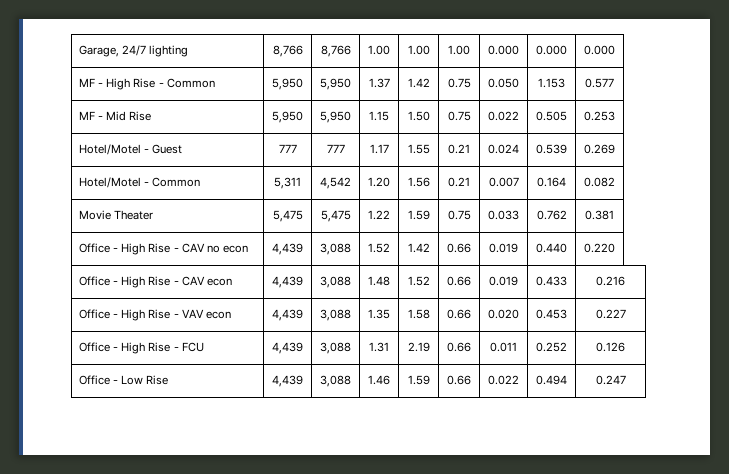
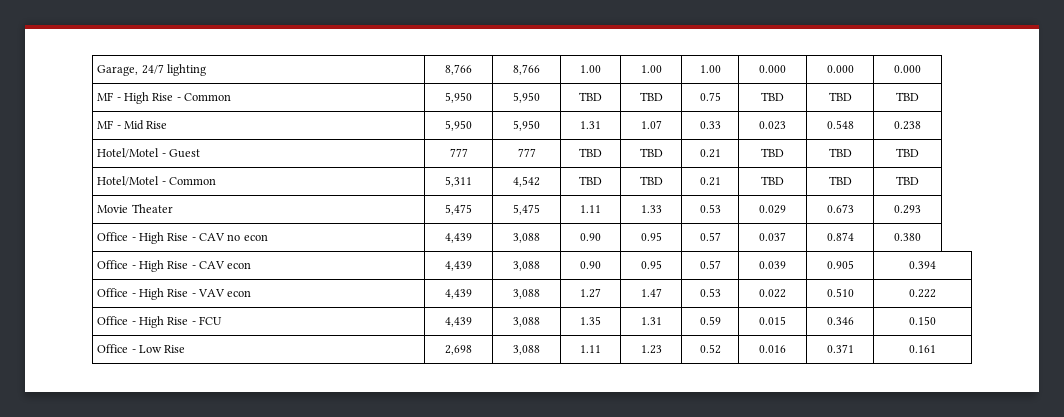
- MF - High Rise - Common | 5,950 | 5,950 | 1.37 | 1.42 | 0.75 | 0.050 | 1.153 | 0.577
+ MF - High Rise - Common | 5,950 | 5,950 | TBD | TBD | 0.75 | TBD | TBD | TBD
- MF - Mid Rise | 5,950 | 5,950 | 1.15 | 1.50 | 0.75 | 0.022 | 0.505 | 0.253
+ MF - Mid Rise | 5,950 | 5,950 | 1.31 | 1.07 | 0.33 | 0.023 | 0.548 | 0.238
- Hotel/Motel - Guest | 777 | 777 | 1.17 | 1.55 | 0.21 | 0.024 | 0.539 | 0.269
+ Hotel/Motel - Guest | 777 | 777 | TBD | TBD | 0.21 | TBD | TBD | TBD
- Hotel/Motel - Common | 5,311 | 4,542 | 1.20 | 1.56 | 0.21 | 0.007 | 0.164 | 0.082
+ Hotel/Motel - Common | 5,311 | 4,542 | TBD | TBD | 0.21 | TBD | TBD | TBD
- Movie Theater | 5,475 | 5,475 | 1.22 | 1.59 | 0.75 | 0.033 | 0.762 | 0.381
+ Movie Theater | 5,475 | 5,475 | 1.11 | 1.33 | 0.53 | 0.029 | 0.673 | 0.293
- Office - High Rise - CAV no econ | 4,439 | 3,088 | 1.52 | 1.42 | 0.66 | 0.019 | 0.440 | 0.220
+ Office - High Rise - CAV no econ | 4,439 | 3,088 | 0.90 | 0.95 | 0.57 | 0.037 | 0.874 | 0.380
- Office - High Rise - CAV econ | 4,439 | 3,088 | 1.48 | 1.52 | 0.66 | 0.019 | 0.433 | 0.216
+ Office - High Rise - CAV econ | 4,439 | 3,088 | 0.90 | 0.95 | 0.57 | 0.039 | 0.905 | 0.394
- Office - High Rise - VAV econ | 4,439 | 3,088 | 1.35 | 1.58 | 0.66 | 0.020 | 0.453 | 0.227
+ Office - High Rise - VAV econ | 4,439 | 3,088 | 1.27 | 1.47 | 0.53 | 0.022 | 0.510 | 0.222
- Office - High Rise - FCU | 4,439 | 3,088 | 1.31 | 2.19 | 0.66 | 0.011 | 0.252 | 0.126
+ Office - High Rise - FCU | 4,439 | 3,088 | 1.35 | 1.31 | 0.59 | 0.015 | 0.346 | 0.150
- Office - Low Rise | 4,439 | 3,088 | 1.46 | 1.59 | 0.66 | 0.022 | 0.494 | 0.247
+ Office - Low Rise | 2,698 | 3,088 | 1.11 | 1.23 | 0.52 | 0.016 | 0.371 | 0.161

